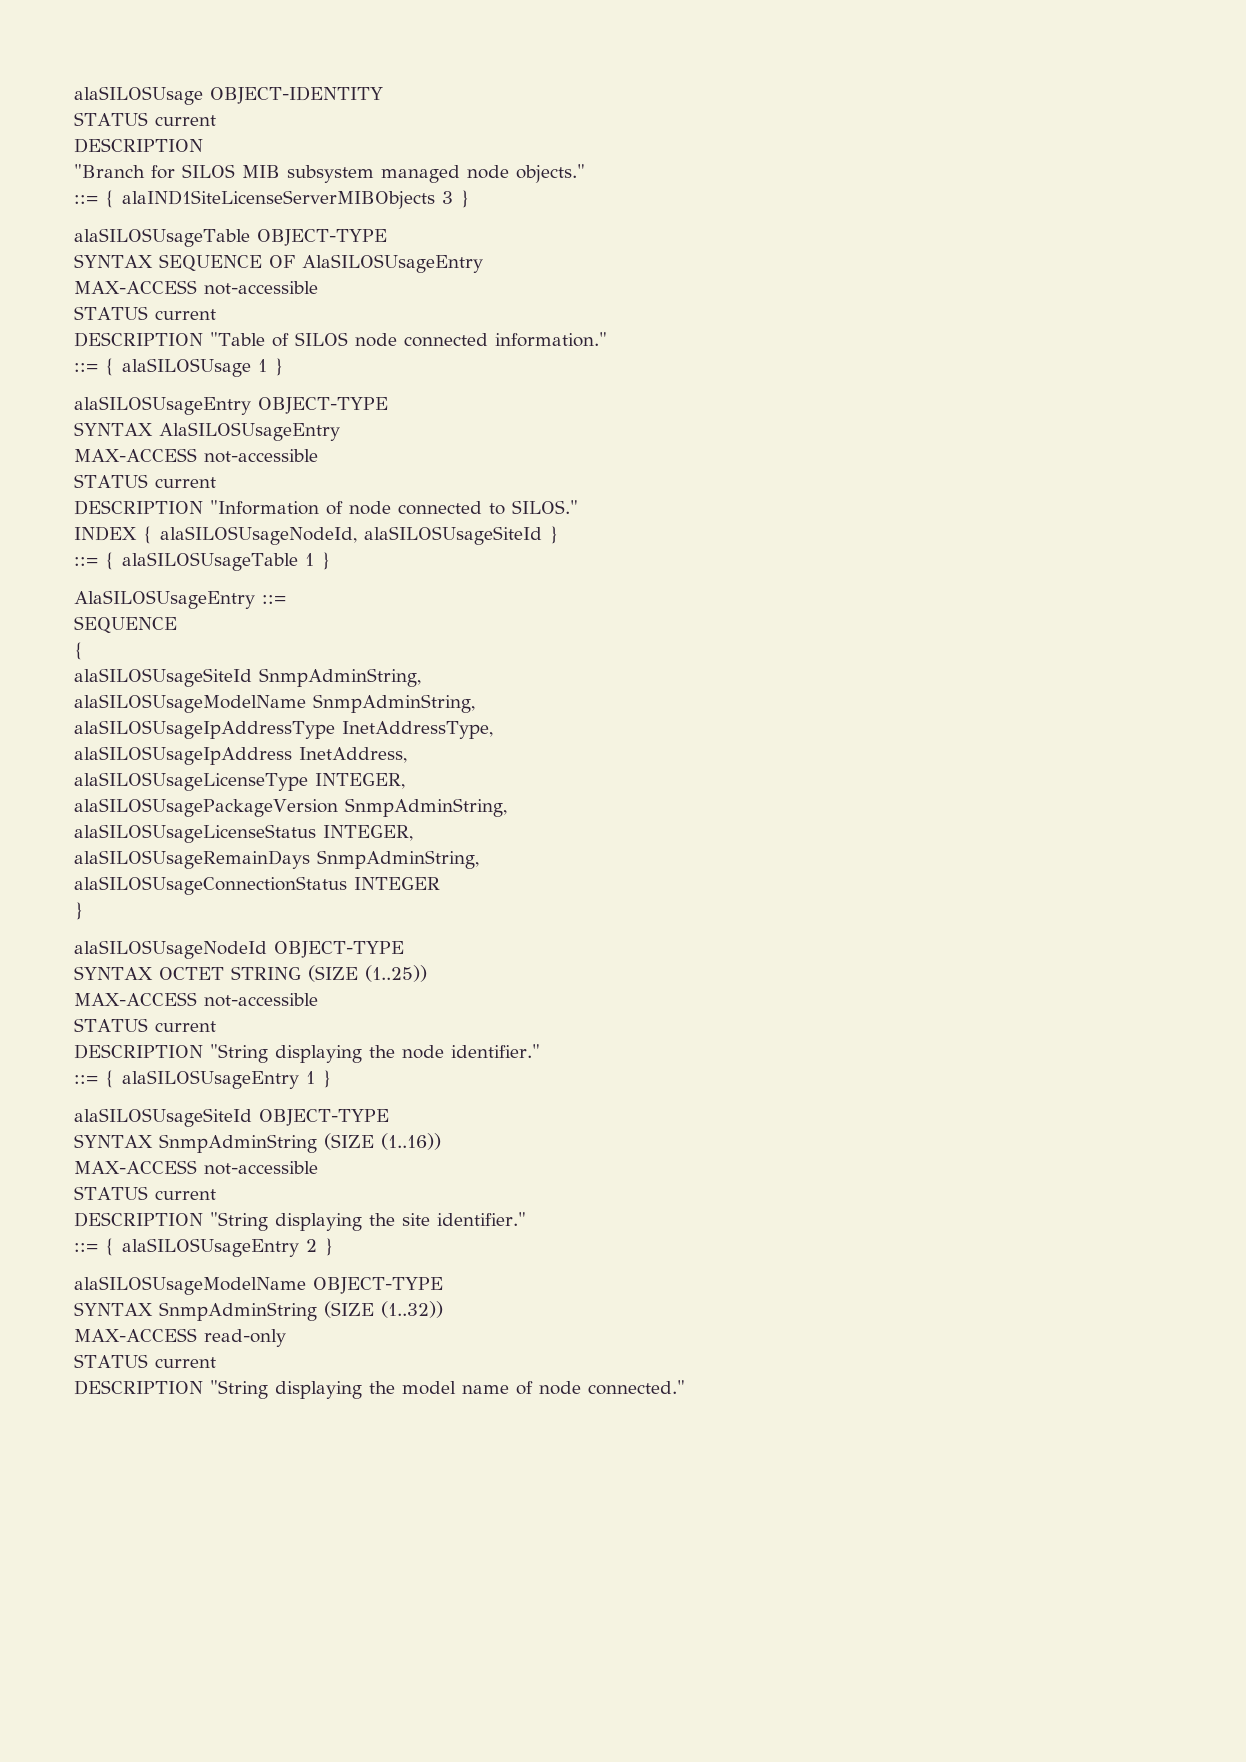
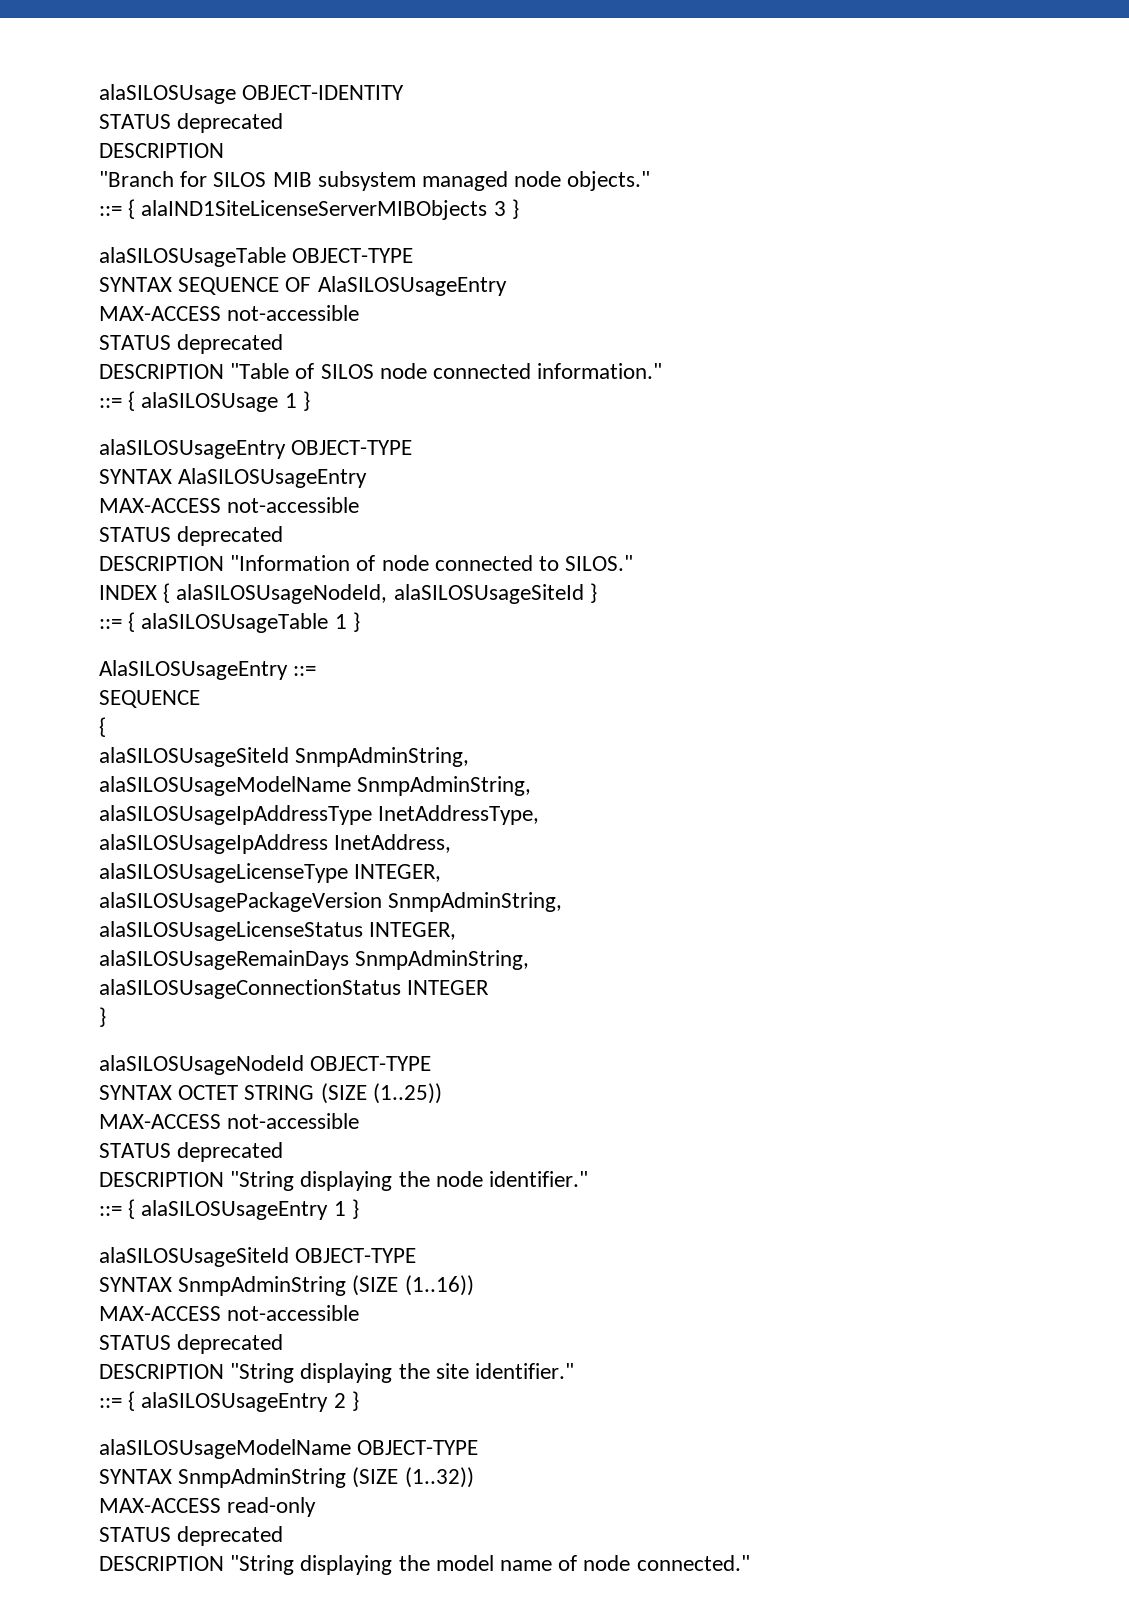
  alaSILOSUsage OBJECT-IDENTITY
- STATUS current
+ STATUS deprecated
  SYNTAX SEQUENCE OF AlaSILOSUsageEntry
  MAX-ACCESS not-accessible
- STATUS current
+ STATUS deprecated
  SYNTAX AlaSILOSUsageEntry
  MAX-ACCESS not-accessible
- STATUS current
+ STATUS deprecated
  SYNTAX OCTET STRING (SIZE (1..25))
  MAX-ACCESS not-accessible
- STATUS current
+ STATUS deprecated
  SYNTAX SnmpAdminString (SIZE (1..16))
  MAX-ACCESS not-accessible
- STATUS current
+ STATUS deprecated
  MAX-ACCESS read-only
- STATUS current
+ STATUS deprecated

